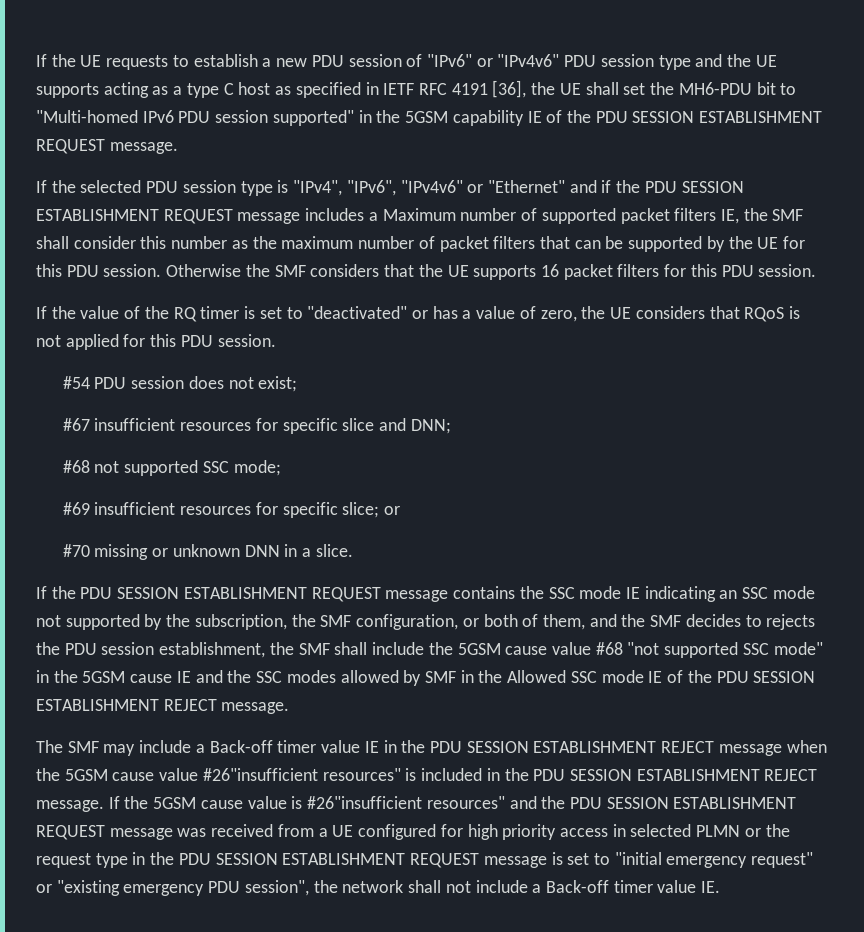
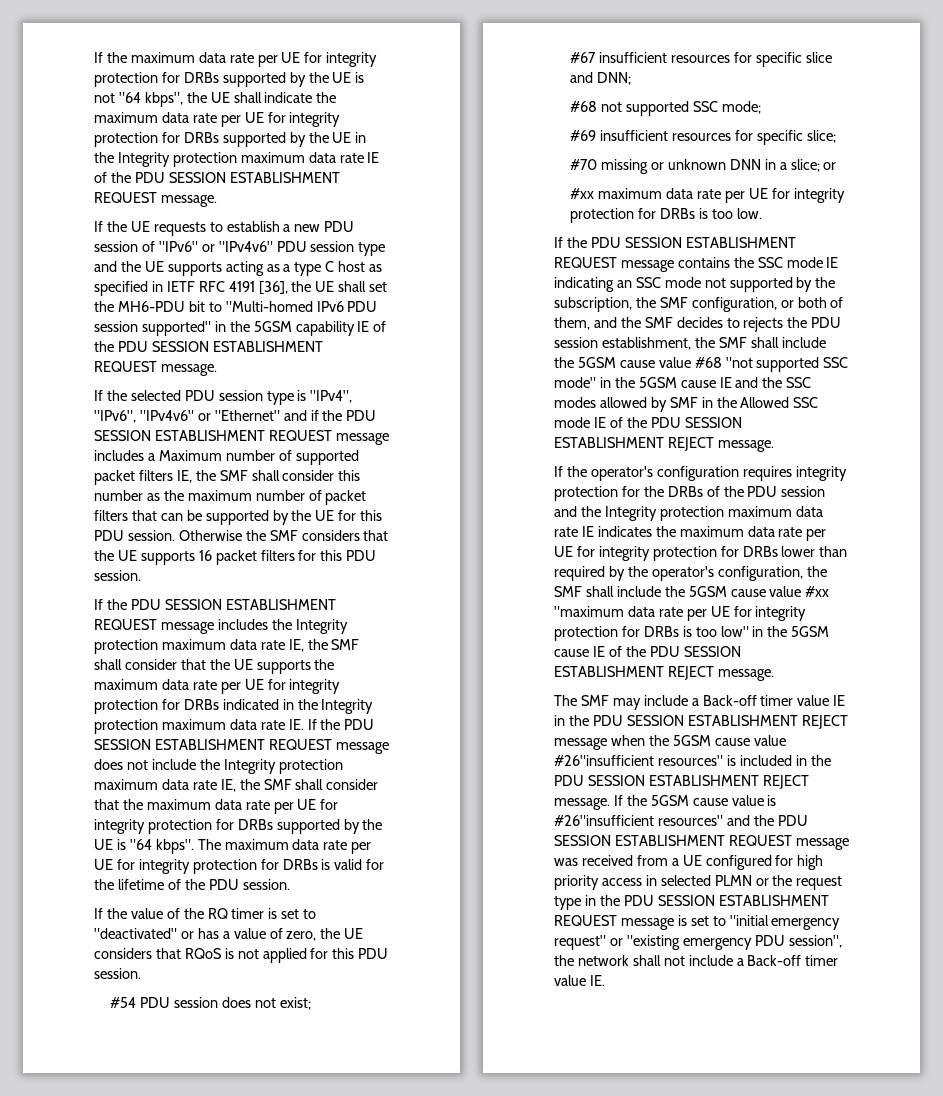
+ If the maximum data rate per UE for integrity protection for DRBs supported by the UE is not "64 kbps", the UE shall indicate the maximum data rate per UE for integrity protection for DRBs supported by the UE in the Integrity protection maximum data rate IE of the PDU SESSION ESTABLISHMENT REQUEST message.
+ If the PDU SESSION ESTABLISHMENT REQUEST message includes the Integrity protection maximum data rate IE, the SMF shall consider that the UE supports the maximum data rate per UE for integrity protection for DRBs indicated in the Integrity protection maximum data rate IE. If the PDU SESSION ESTABLISHMENT REQUEST message does not include the Integrity protection maximum data rate IE, the SMF shall consider that the maximum data rate per UE for integrity protection for DRBs supported by the UE is "64 kbps". The maximum data rate per UE for integrity protection for DRBs is valid for the lifetime of the PDU session.
- #69 insufficient resources for specific slice; or
+ #69 insufficient resources for specific slice;
- #70 missing or unknown DNN in a slice.
+ #70 missing or unknown DNN in a slice; or
+ #xx maximum data rate per UE for integrity protection for DRBs is too low.
+ If the operator's configuration requires integrity protection for the DRBs of the PDU session and the Integrity protection maximum data rate IE indicates the maximum data rate per UE for integrity protection for DRBs lower than required by the operator's configuration, the SMF shall include the 5GSM cause value #xx "maximum data rate per UE for integrity protection for DRBs is too low" in the 5GSM cause IE of the PDU SESSION ESTABLISHMENT REJECT message.

